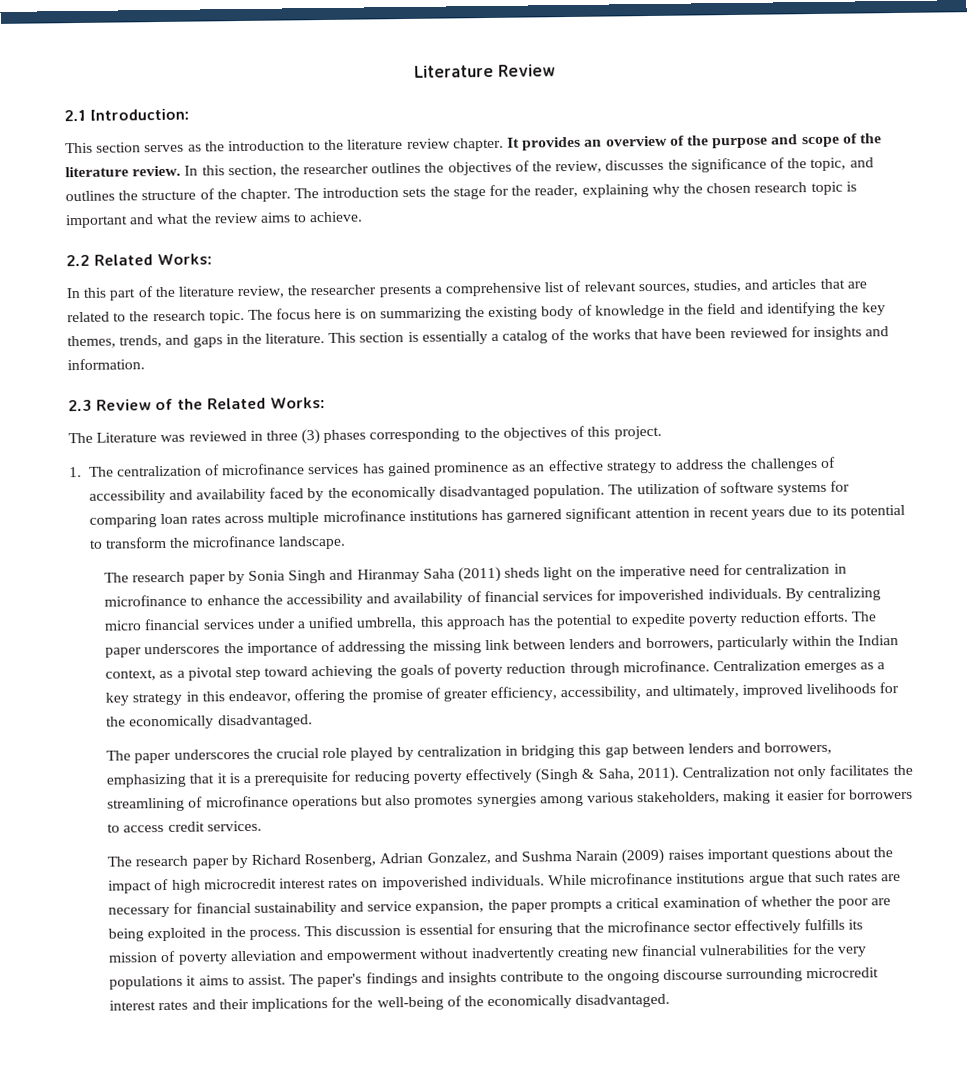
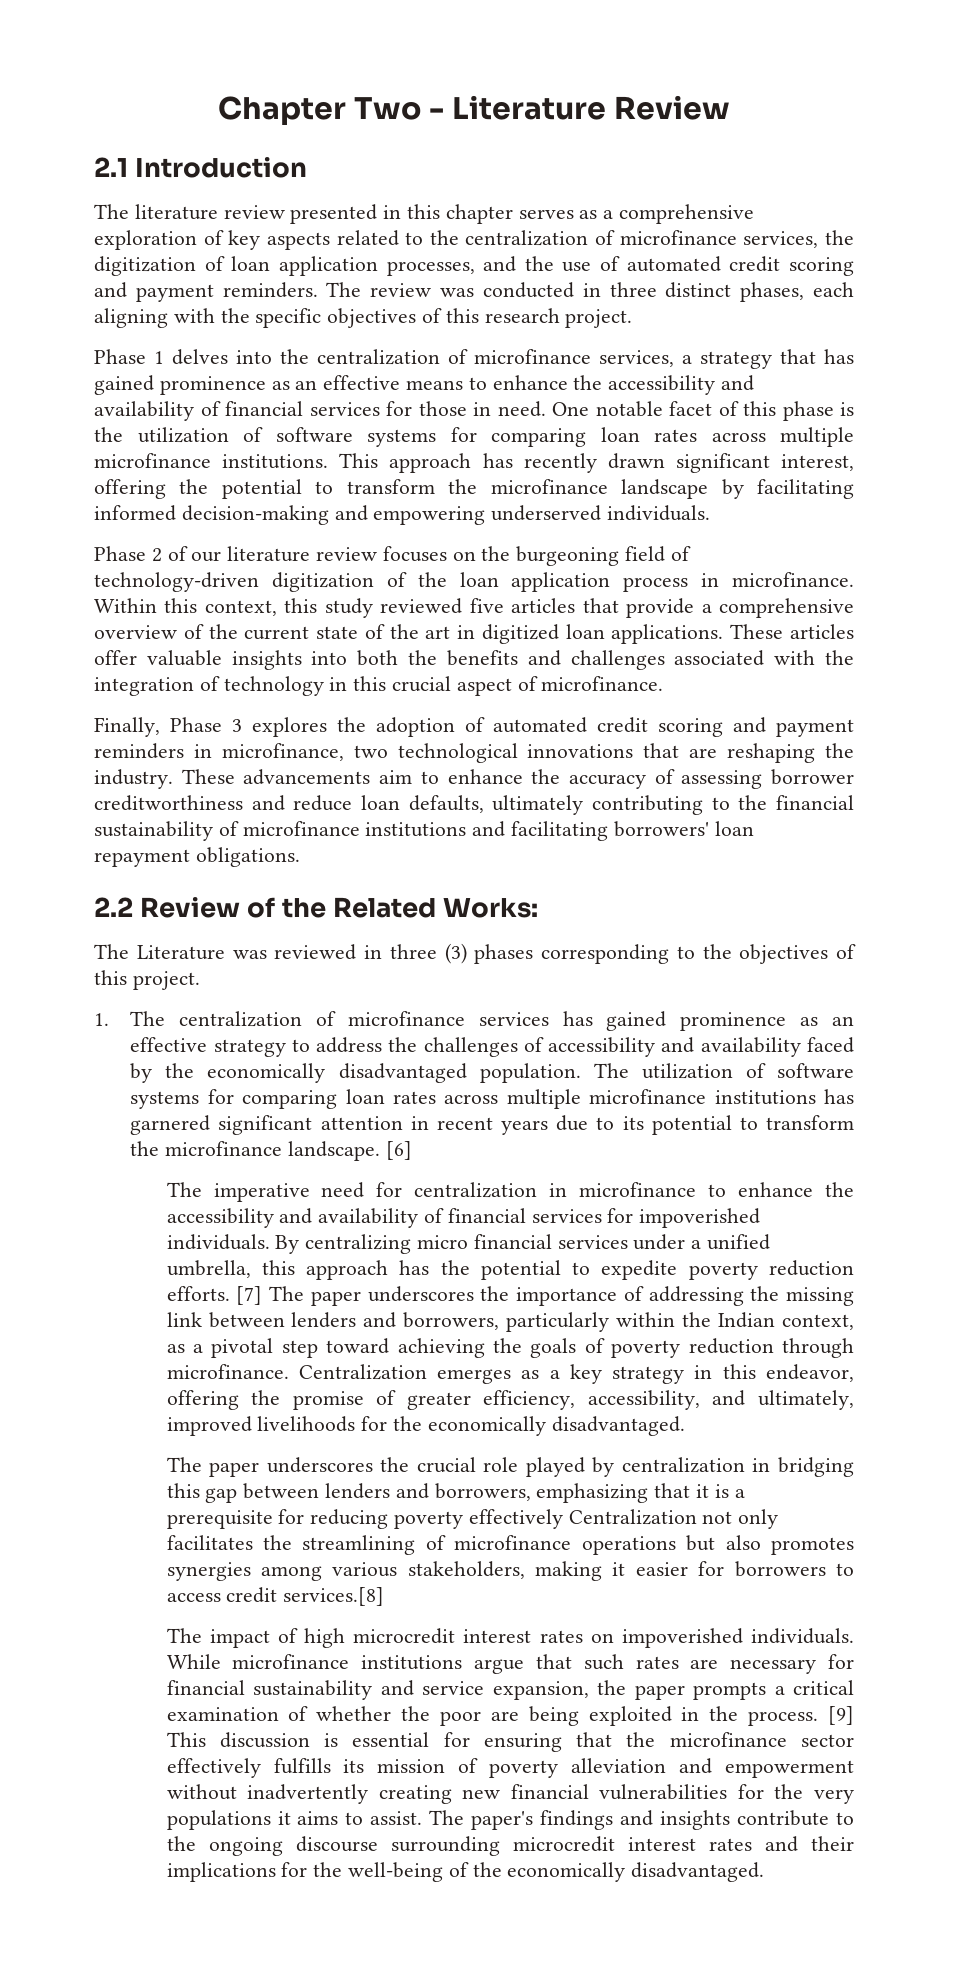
- Literature Review
+ Chapter Two - Literature Review
- 2.1 Introduction:
- This section serves as the introduction to the literature review chapter. It provides an overview of the purpose and scope of the literature review. In this section, the researcher outlines the objectives of the review, discusses the significance of the topic, and outlines the structure of the chapter. The introduction sets the stage for the reader, explaining why the chosen research topic is important and what the review aims to achieve.
- 2.2 Related Works:
- In this part of the literature review, the researcher presents a comprehensive list of relevant sources, studies, and articles that are related to the research topic. The focus here is on summarizing the existing body of knowledge in the field and identifying the key themes, trends, and gaps in the literature. This section is essentially a catalog of the works that have been reviewed for insights and information.
- 2.3 Review of the Related Works:
+ 2.1 Introduction
+ The literature review presented in this chapter serves as a comprehensive exploration of key aspects related to the centralization of microfinance services, the digitization of loan application processes, and the use of automated credit scoring and payment reminders. The review was conducted in three distinct phases, each aligning with the specific objectives of this research project.
+ Phase 1 delves into the centralization of microfinance services, a strategy that has gained prominence as an effective means to enhance the accessibility and availability of financial services for those in need. One notable facet of this phase is the utilization of software systems for comparing loan rates across multiple microfinance institutions. This approach has recently drawn significant interest, offering the potential to transform the microfinance landscape by facilitating informed decision-making and empowering underserved individuals.
+ Phase 2 of our literature review focuses on the burgeoning field of technology-driven digitization of the loan application process in microfinance. Within this context, this study reviewed five articles that provide a comprehensive overview of the current state of the art in digitized loan applications. These articles offer valuable insights into both the benefits and challenges associated with the integration of technology in this crucial aspect of microfinance.
+ Finally, Phase 3 explores the adoption of automated credit scoring and payment reminders in microfinance, two technological innovations that are reshaping the industry. These advancements aim to enhance the accuracy of assessing borrower creditworthiness and reduce loan defaults, ultimately contributing to the financial sustainability of microfinance institutions and facilitating borrowers' loan repayment obligations.
+ 2.2 Review of the Related Works:
- The utilization of software systems for comparing loan rates across multiple microfinance institutions has garnered significant attention in recent years due to its potential to transform the microfinance landscape.
- The research paper by Sonia Singh and Hiranmay Saha (2011) sheds light on the imperative need for centralization in microfinance to enhance the accessibility and availability of financial services for impoverished individuals.
+ The utilization of software systems for comparing loan rates across multiple microfinance institutions has garnered significant attention in recent years due to its potential to transform the microfinance landscape. [6]
+ The imperative need for centralization in microfinance to enhance the accessibility and availability of financial services for impoverished individuals.
- The paper underscores the importance of addressing the missing link between lenders and borrowers, particularly within the Indian context, as a pivotal step toward achieving the goals of poverty reduction through microfinance.
+ [7] The paper underscores the importance of addressing the missing link between lenders and borrowers, particularly within the Indian context, as a pivotal step toward achieving the goals of poverty reduction through microfinance.
- The paper underscores the crucial role played by centralization in bridging this gap between lenders and borrowers, emphasizing that it is a prerequisite for reducing poverty effectively (Singh & Saha, 2011). Centralization not only facilitates the streamlining of microfinance operations but also promotes synergies among various stakeholders, making it easier for borrowers to access credit services.
- The research paper by Richard Rosenberg, Adrian Gonzalez, and Sushma Narain (2009) raises important questions about the impact of high microcredit interest rates on impoverished individuals.
+ The paper underscores the crucial role played by centralization in bridging this gap between lenders and borrowers, emphasizing that it is a prerequisite for reducing poverty effectively Centralization not only facilitates the streamlining of microfinance operations but also promotes synergies among various stakeholders, making it easier for borrowers to access credit services.[8]
+ The impact of high microcredit interest rates on impoverished individuals.
- This discussion is essential for ensuring that the microfinance sector effectively fulfills its mission of poverty alleviation and empowerment without inadvertently creating new financial vulnerabilities for the very populations it aims to assist.
+ [9] This discussion is essential for ensuring that the microfinance sector effectively fulfills its mission of poverty alleviation and empowerment without inadvertently creating new financial vulnerabilities for the very populations it aims to assist.

